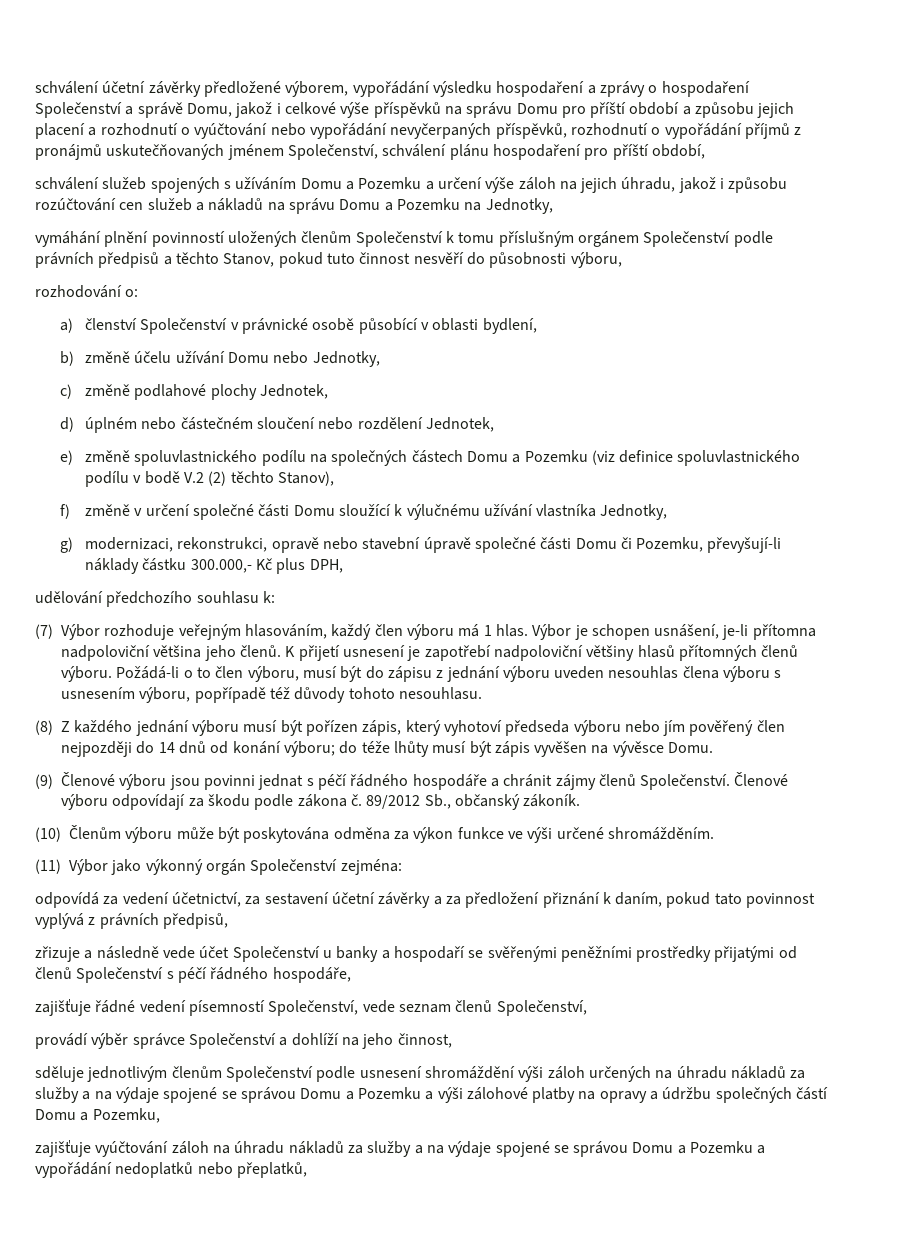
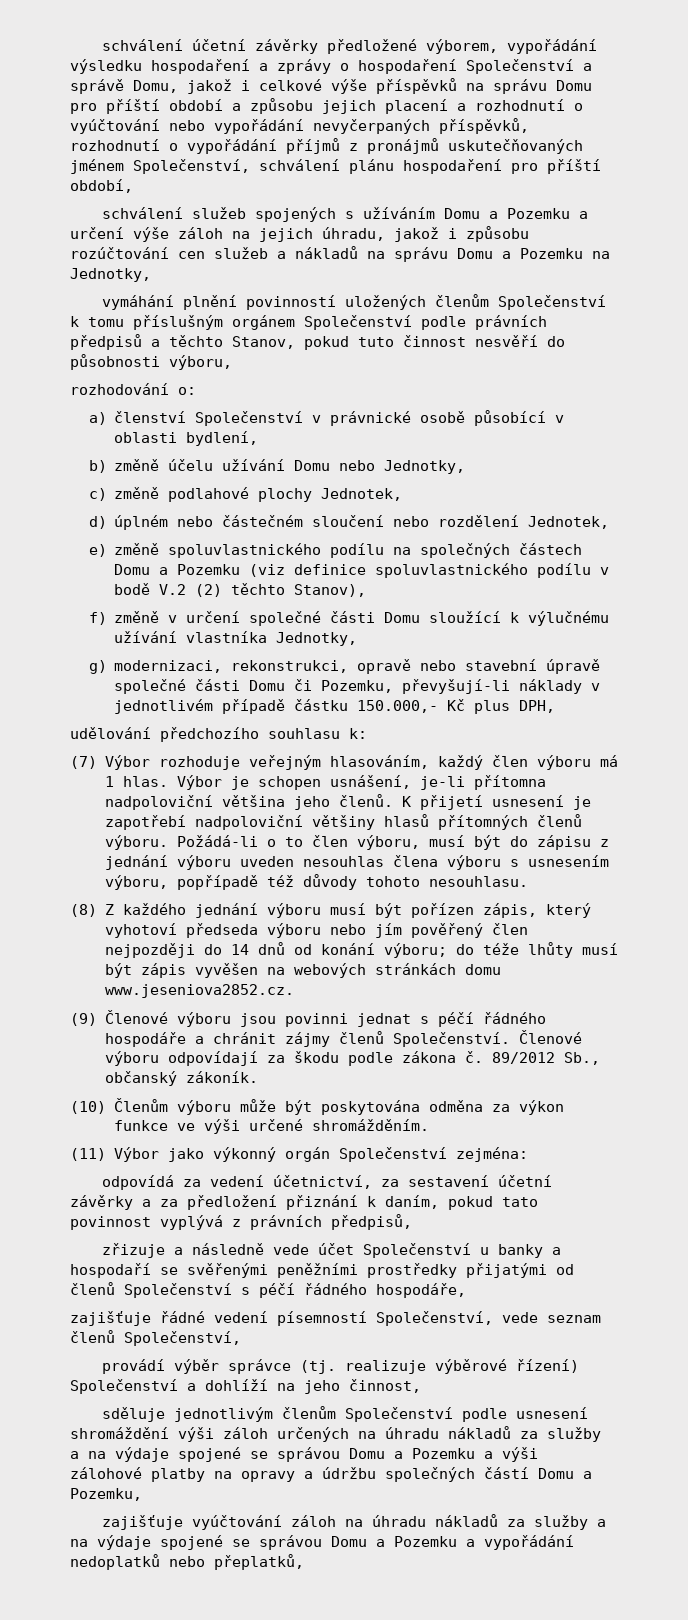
- g) modernizaci, rekonstrukci, opravě nebo stavební úpravě společné části Domu či Pozemku, převyšují-li náklady částku 300.000,- Kč plus DPH,
+ g) modernizaci, rekonstrukci, opravě nebo stavební úpravě společné části Domu či Pozemku, převyšují-li náklady v jednotlivém případě částku 150.000,- Kč plus DPH,
- (8) Z každého jednání výboru musí být pořízen zápis, který vyhotoví předseda výboru nebo jím pověřený člen nejpozději do 14 dnů od konání výboru; do téže lhůty musí být zápis vyvěšen na vývěsce Domu.
+ (8) Z každého jednání výboru musí být pořízen zápis, který vyhotoví předseda výboru nebo jím pověřený člen nejpozději do 14 dnů od konání výboru; do téže lhůty musí být zápis vyvěšen na webových stránkách domu www.jeseniova2852.cz.
- provádí výběr správce Společenství a dohlíží na jeho činnost,
+ provádí výběr správce (tj. realizuje výběrové řízení) Společenství a dohlíží na jeho činnost,

